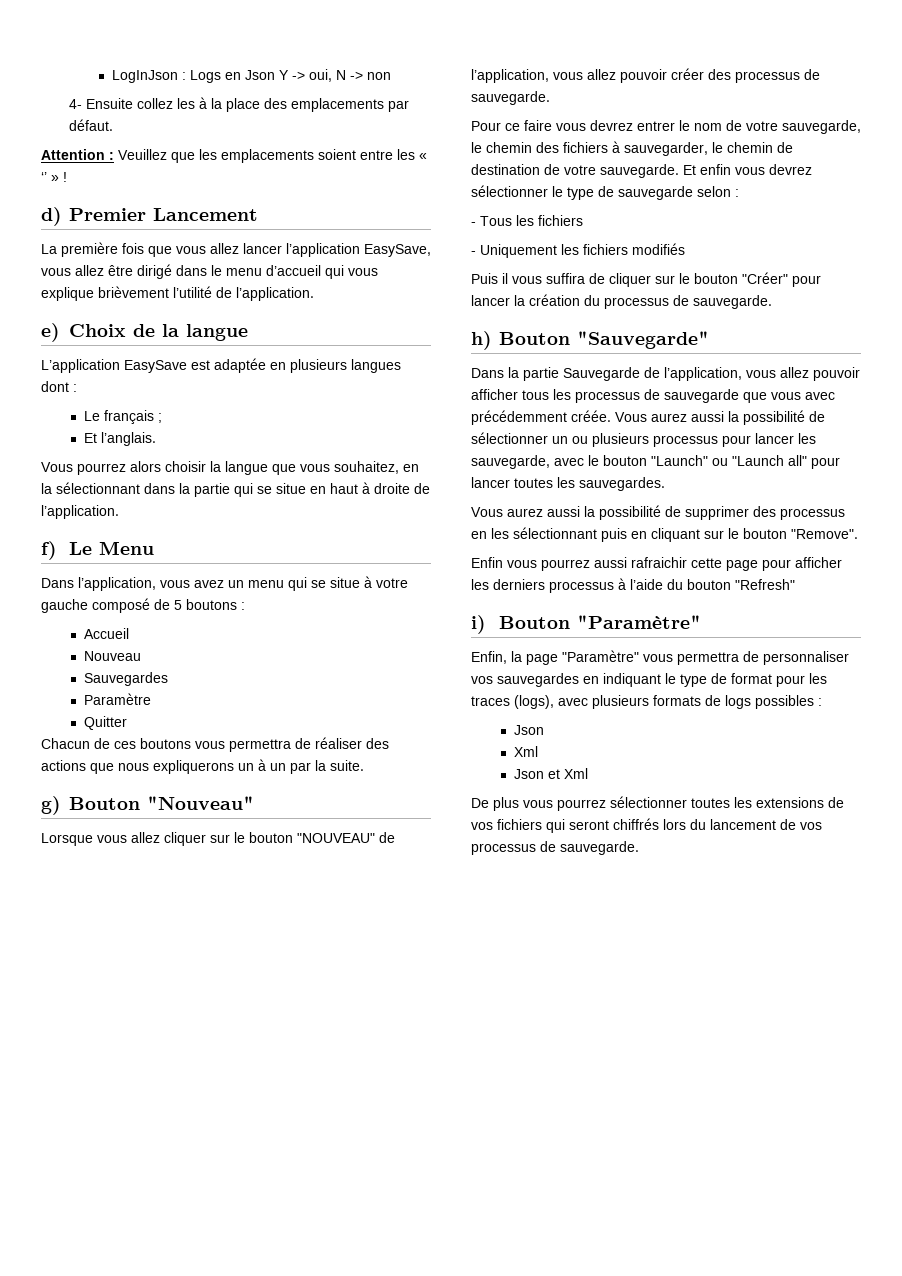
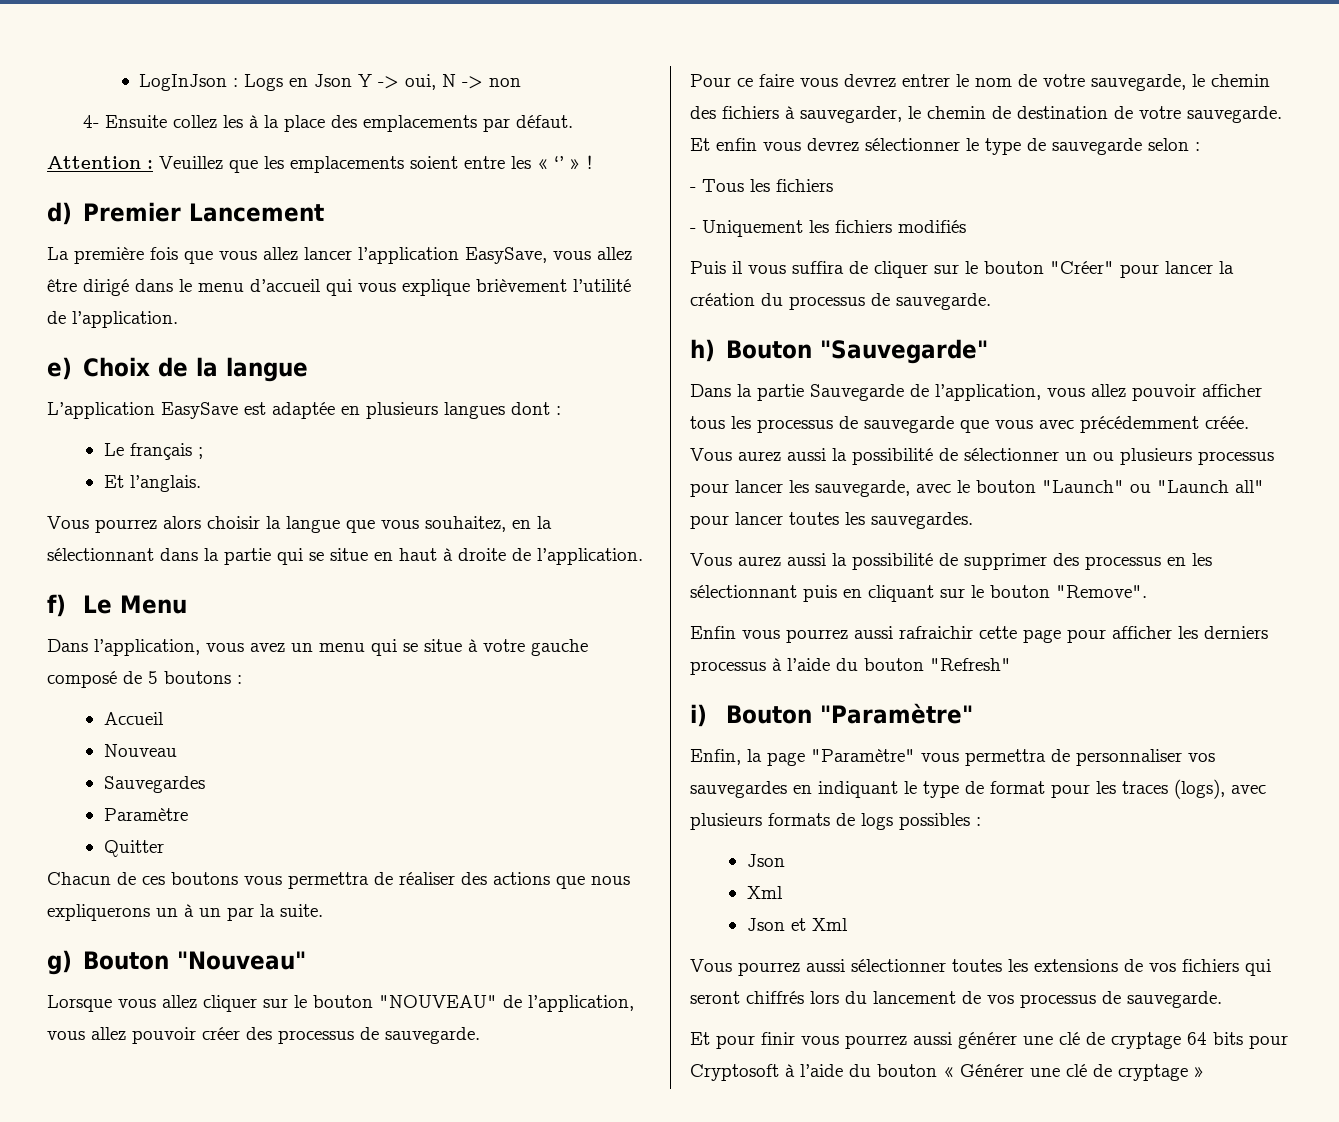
- De plus vous pourrez sélectionner toutes les extensions de vos fichiers qui seront chiffrés lors du lancement de vos processus de sauvegarde.
+ Vous pourrez aussi sélectionner toutes les extensions de vos fichiers qui seront chiffrés lors du lancement de vos processus de sauvegarde.
+ Et pour finir vous pourrez aussi générer une clé de cryptage 64 bits pour Cryptosoft à l’aide du bouton « Générer une clé de cryptage »

